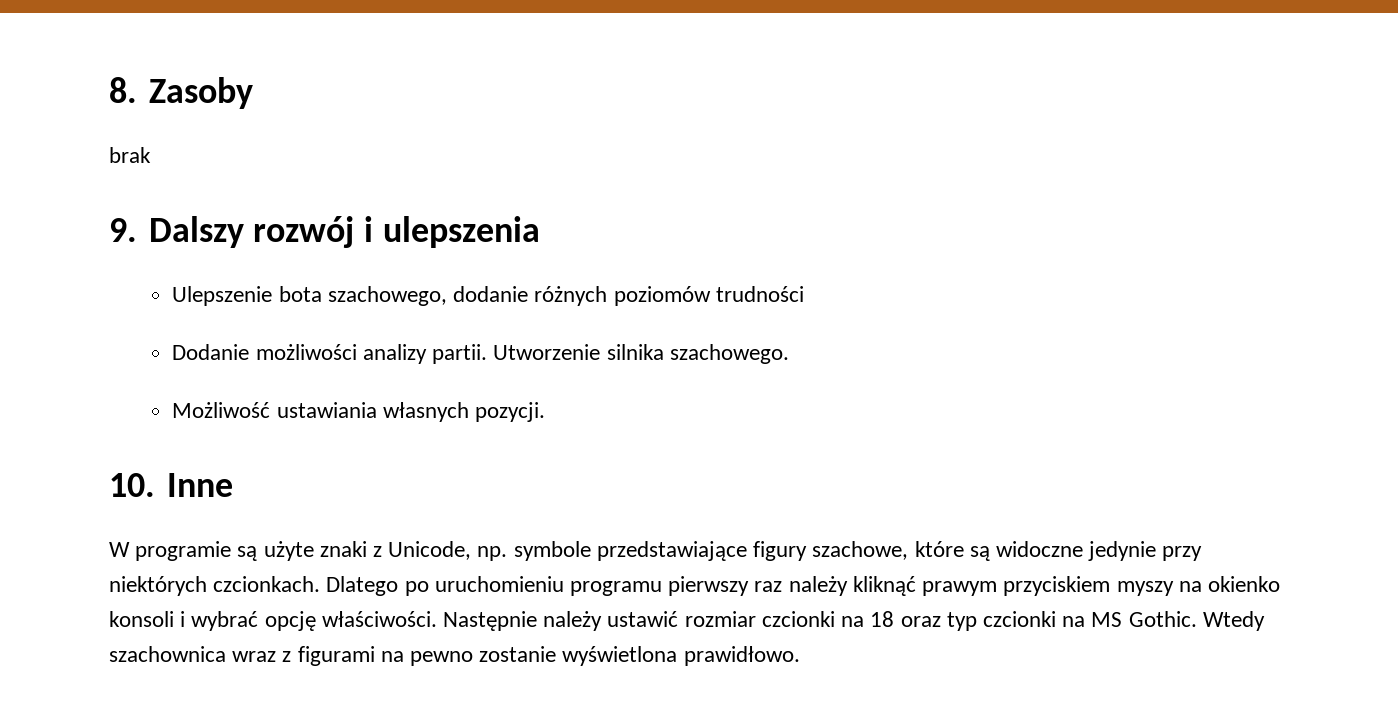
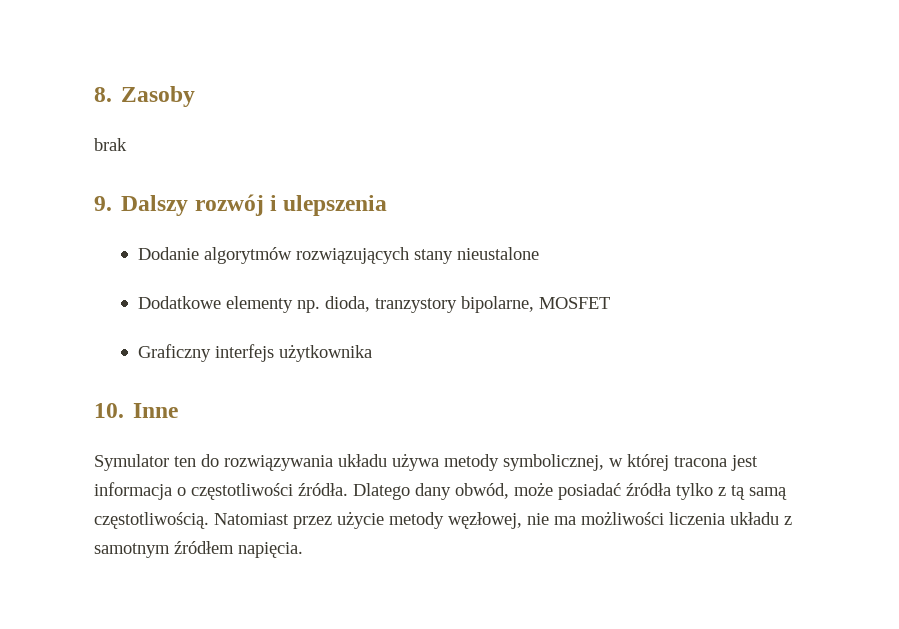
- Ulepszenie bota szachowego, dodanie różnych poziomów trudności
- Dodanie możliwości analizy partii. Utworzenie silnika szachowego.
- Możliwość ustawiania własnych pozycji.
+ Dodanie algorytmów rozwiązujących stany nieustalone
+ Dodatkowe elementy np. dioda, tranzystory bipolarne, MOSFET
+ Graficzny interfejs użytkownika
  10. Inne
- W programie są użyte znaki z Unicode, np. symbole przedstawiające figury szachowe, które są widoczne jedynie przy niektórych czcionkach. Dlatego po uruchomieniu programu pierwszy raz należy kliknąć prawym przyciskiem myszy na okienko konsoli i wybrać opcję właściwości. Następnie należy ustawić rozmiar czcionki na 18 oraz typ czcionki na MS Gothic. Wtedy szachownica wraz z figurami na pewno zostanie wyświetlona prawidłowo.
+ Symulator ten do rozwiązywania układu używa metody symbolicznej, w której tracona jest informacja o częstotliwości źródła. Dlatego dany obwód, może posiadać źródła tylko z tą samą częstotliwością. Natomiast przez użycie metody węzłowej, nie ma możliwości liczenia układu z samotnym źródłem napięcia.

